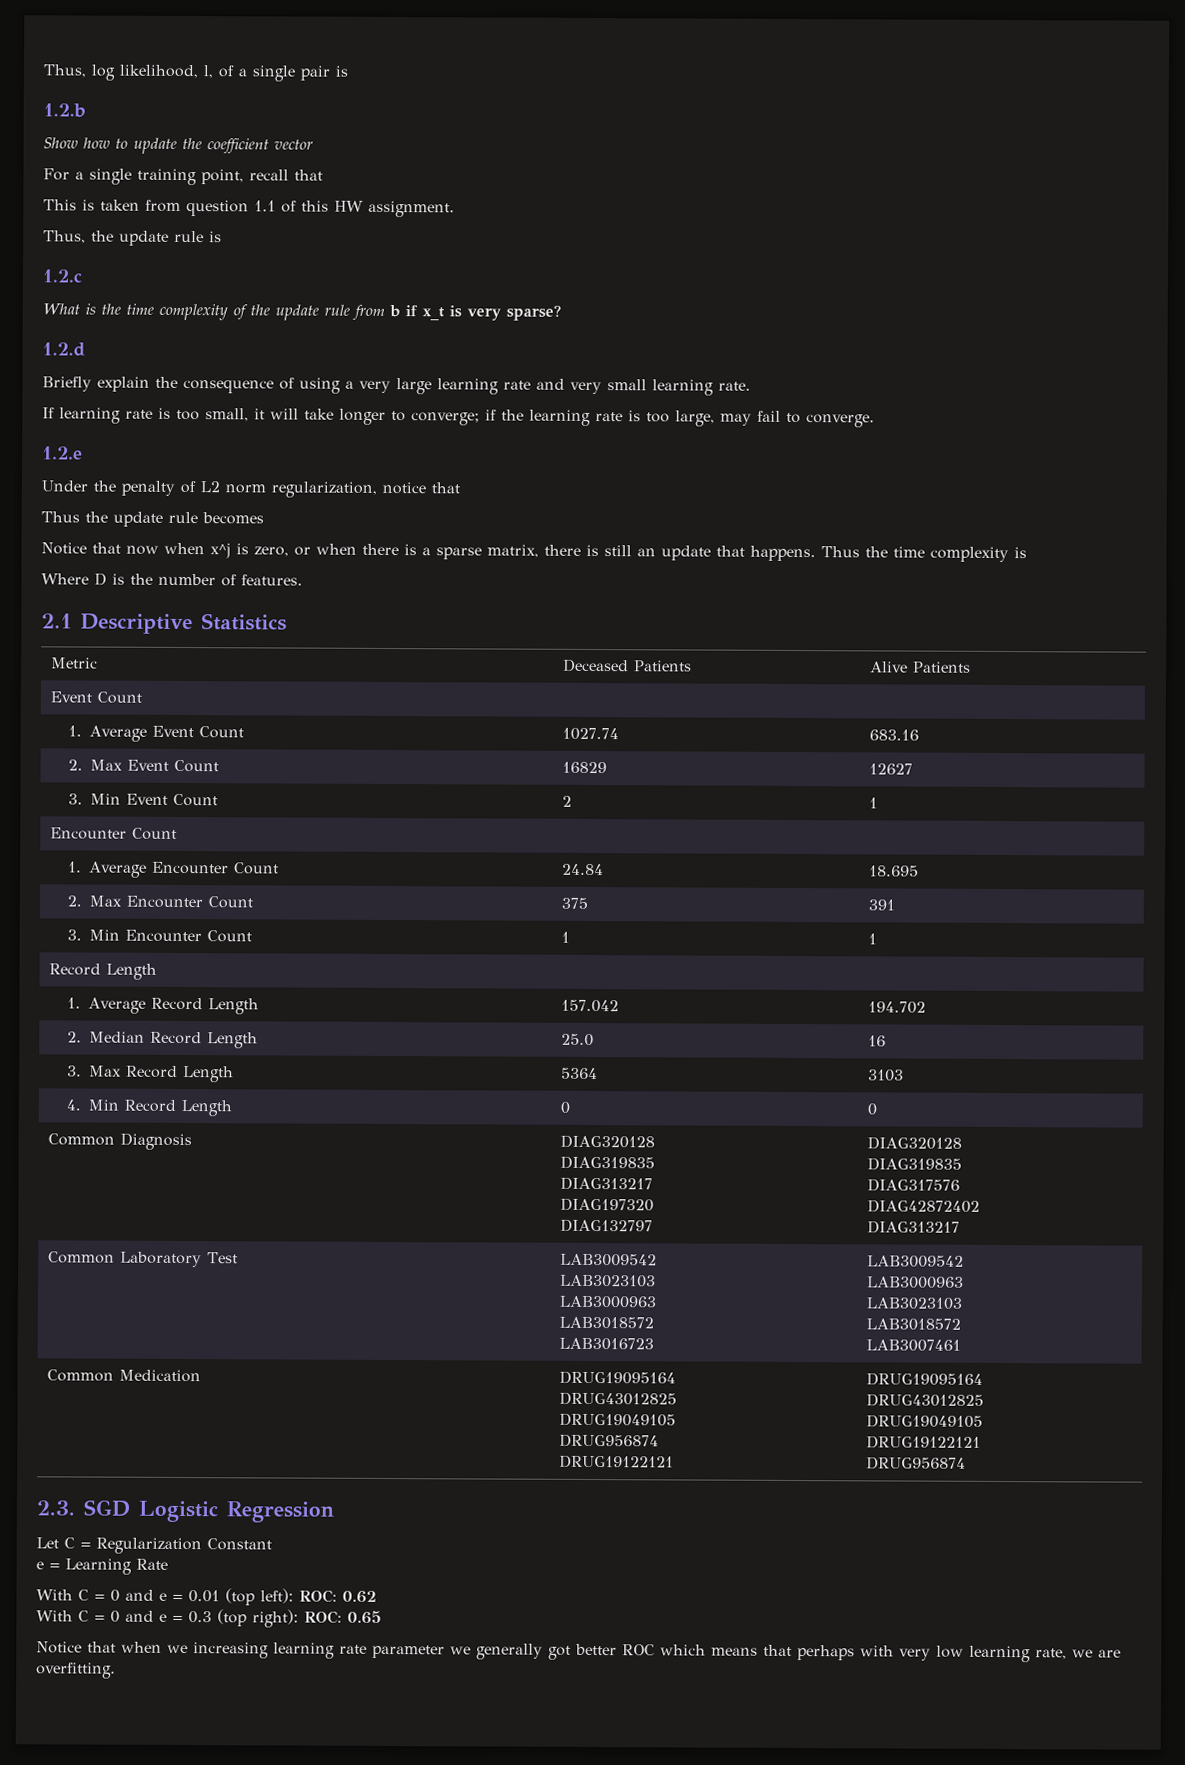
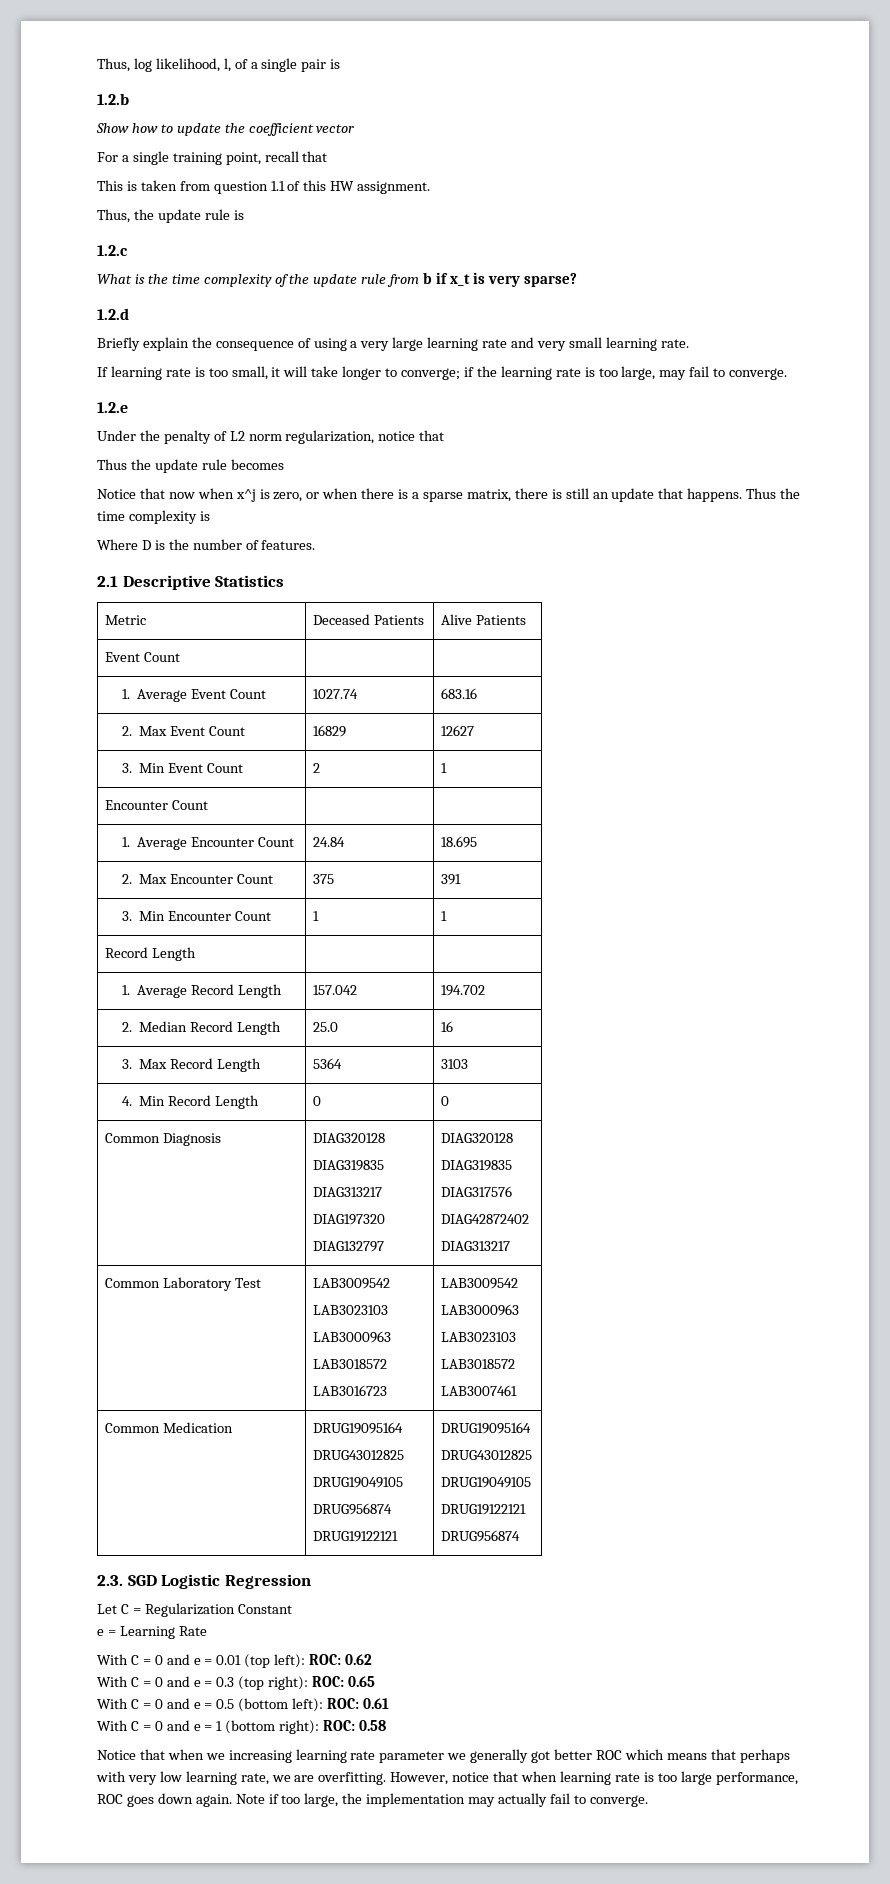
+ With C = 0 and e = 0.5 (bottom left): ROC: 0.61
+ With C = 0 and e = 1 (bottom right): ROC: 0.58
+ However, notice that when learning rate is too large performance, ROC goes down again. Note if too large, the implementation may actually fail to converge.

